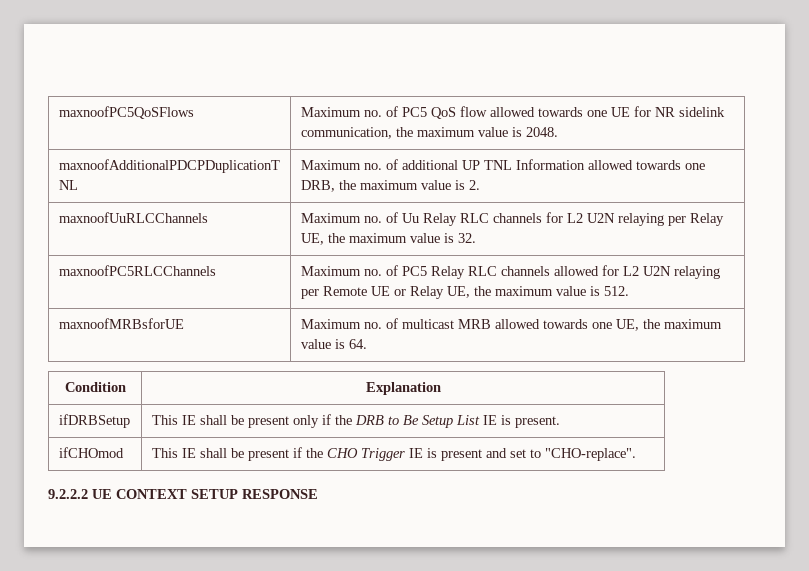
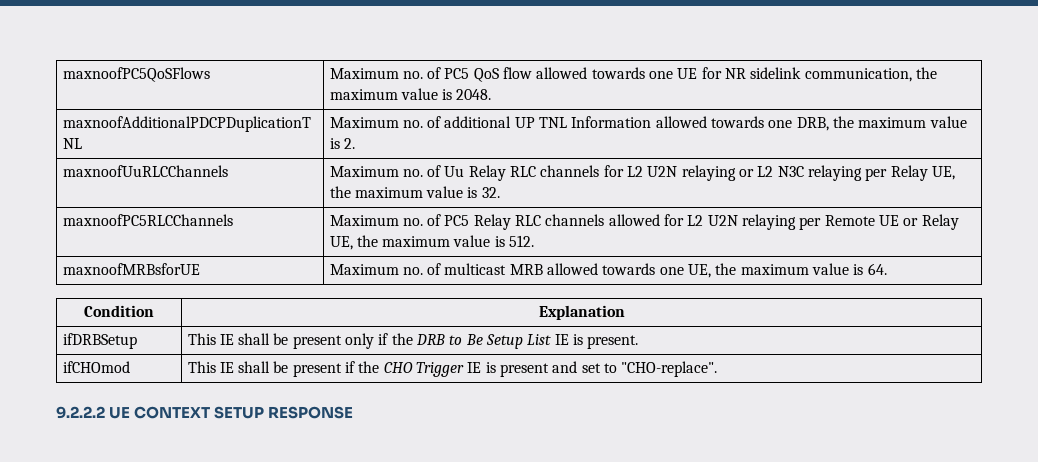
- maxnoofUuRLCChannels | Maximum no. of Uu Relay RLC channels for L2 U2N relaying per Relay UE, the maximum value is 32.
+ maxnoofUuRLCChannels | Maximum no. of Uu Relay RLC channels for L2 U2N relaying or L2 N3C relaying per Relay UE, the maximum value is 32.

